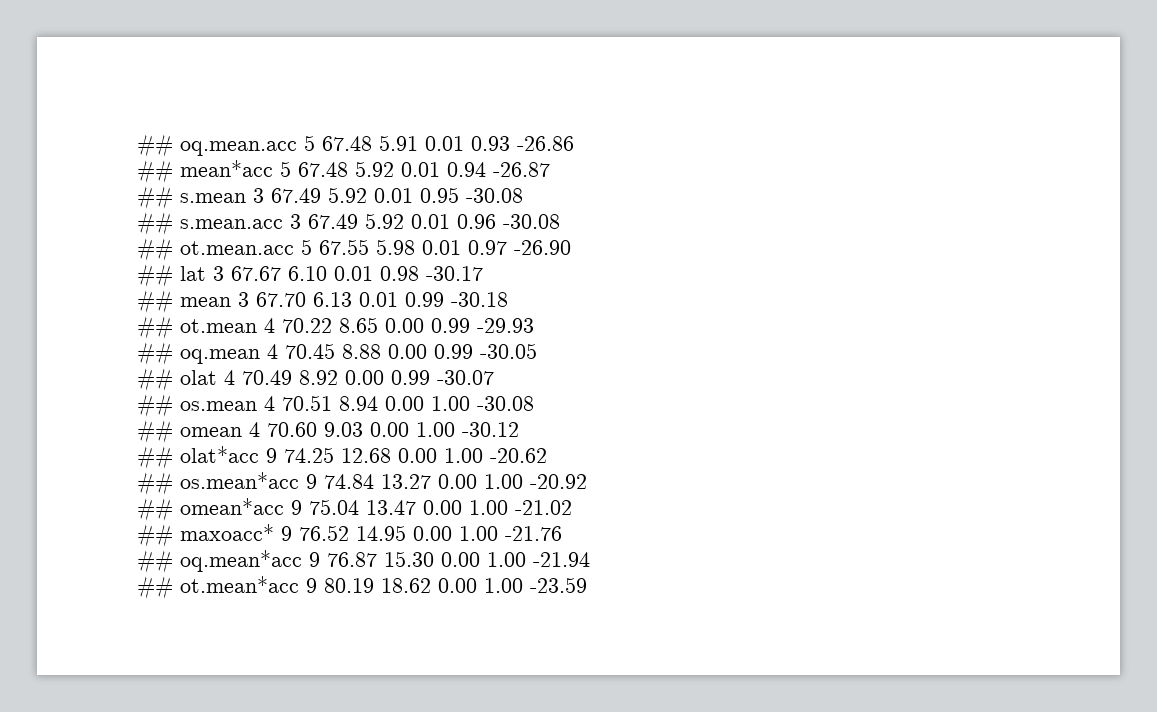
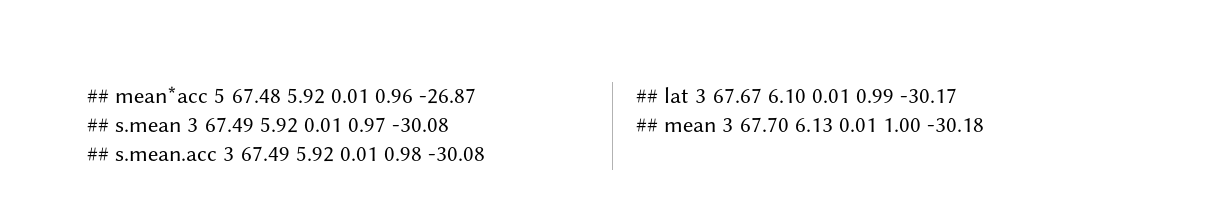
- ## oq.mean.acc 5 67.48 5.91 0.01 0.93 -26.86
- ## mean*acc 5 67.48 5.92 0.01 0.94 -26.87
+ ## mean*acc 5 67.48 5.92 0.01 0.96 -26.87
- ## s.mean 3 67.49 5.92 0.01 0.95 -30.08
+ ## s.mean 3 67.49 5.92 0.01 0.97 -30.08
- ## s.mean.acc 3 67.49 5.92 0.01 0.96 -30.08
- ## ot.mean.acc 5 67.55 5.98 0.01 0.97 -26.90
+ ## s.mean.acc 3 67.49 5.92 0.01 0.98 -30.08
- ## lat 3 67.67 6.10 0.01 0.98 -30.17
+ ## lat 3 67.67 6.10 0.01 0.99 -30.17
- ## mean 3 67.70 6.13 0.01 0.99 -30.18
+ ## mean 3 67.70 6.13 0.01 1.00 -30.18
- ## ot.mean 4 70.22 8.65 0.00 0.99 -29.93
- ## oq.mean 4 70.45 8.88 0.00 0.99 -30.05
- ## olat 4 70.49 8.92 0.00 0.99 -30.07
- ## os.mean 4 70.51 8.94 0.00 1.00 -30.08
- ## omean 4 70.60 9.03 0.00 1.00 -30.12
- ## olat*acc 9 74.25 12.68 0.00 1.00 -20.62
- ## os.mean*acc 9 74.84 13.27 0.00 1.00 -20.92
- ## omean*acc 9 75.04 13.47 0.00 1.00 -21.02
- ## maxoacc* 9 76.52 14.95 0.00 1.00 -21.76
- ## oq.mean*acc 9 76.87 15.30 0.00 1.00 -21.94
- ## ot.mean*acc 9 80.19 18.62 0.00 1.00 -23.59

